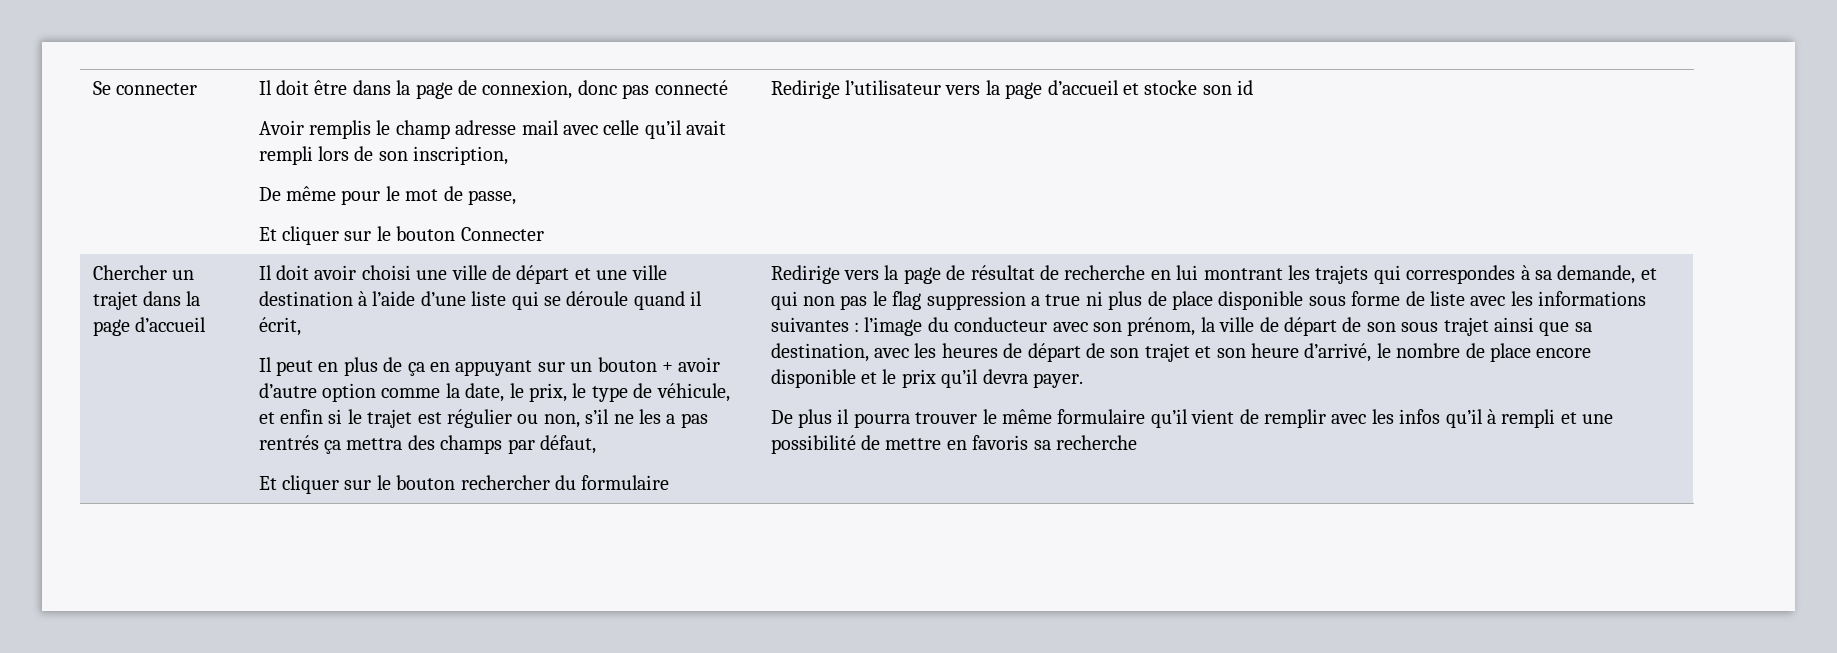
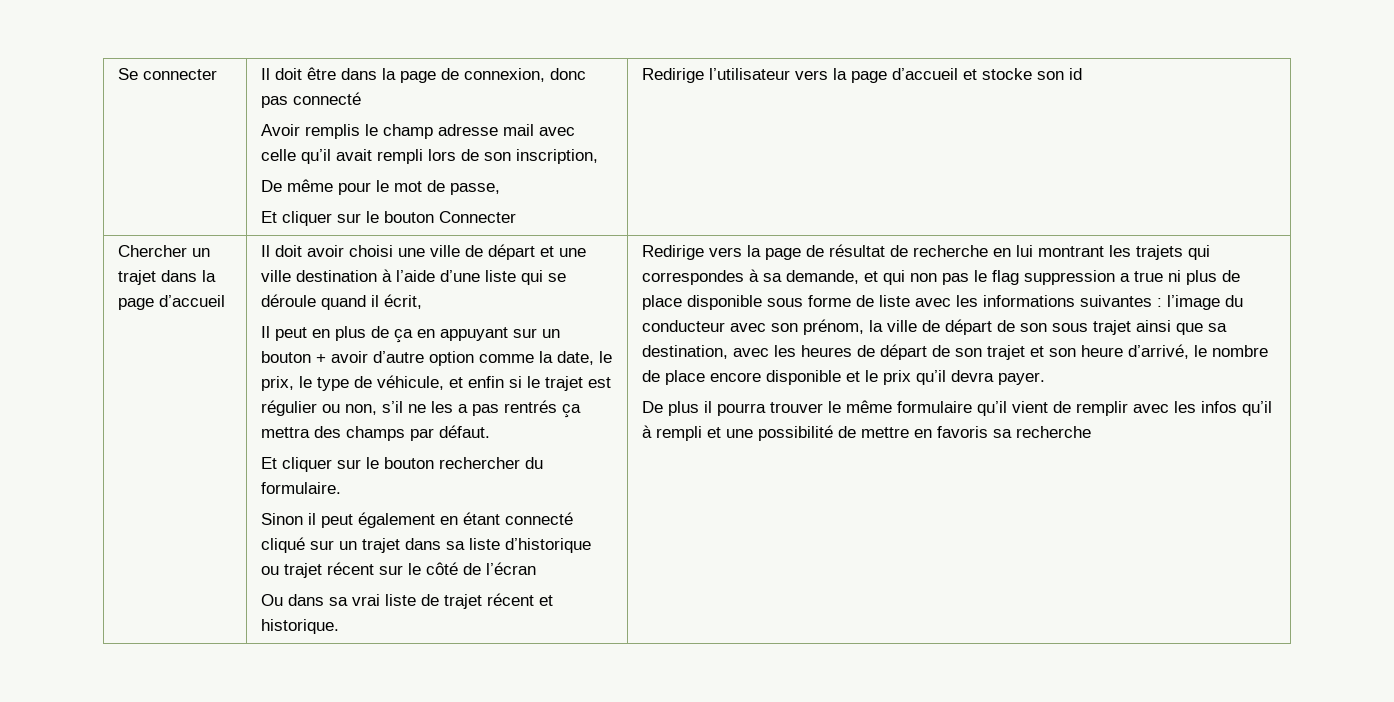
- Il peut en plus de ça en appuyant sur un bouton + avoir d’autre option comme la date, le prix, le type de véhicule, et enfin si le trajet est régulier ou non, s’il ne les a pas rentrés ça mettra des champs par défaut,
+ Il peut en plus de ça en appuyant sur un bouton + avoir d’autre option comme la date, le prix, le type de véhicule, et enfin si le trajet est régulier ou non, s’il ne les a pas rentrés ça mettra des champs par défaut.
- Et cliquer sur le bouton rechercher du formulaire
+ Et cliquer sur le bouton rechercher du formulaire.
+ Sinon il peut également en étant connecté cliqué sur un trajet dans sa liste d’historique ou trajet récent sur le côté de l’écran
+ Ou dans sa vrai liste de trajet récent et historique.

